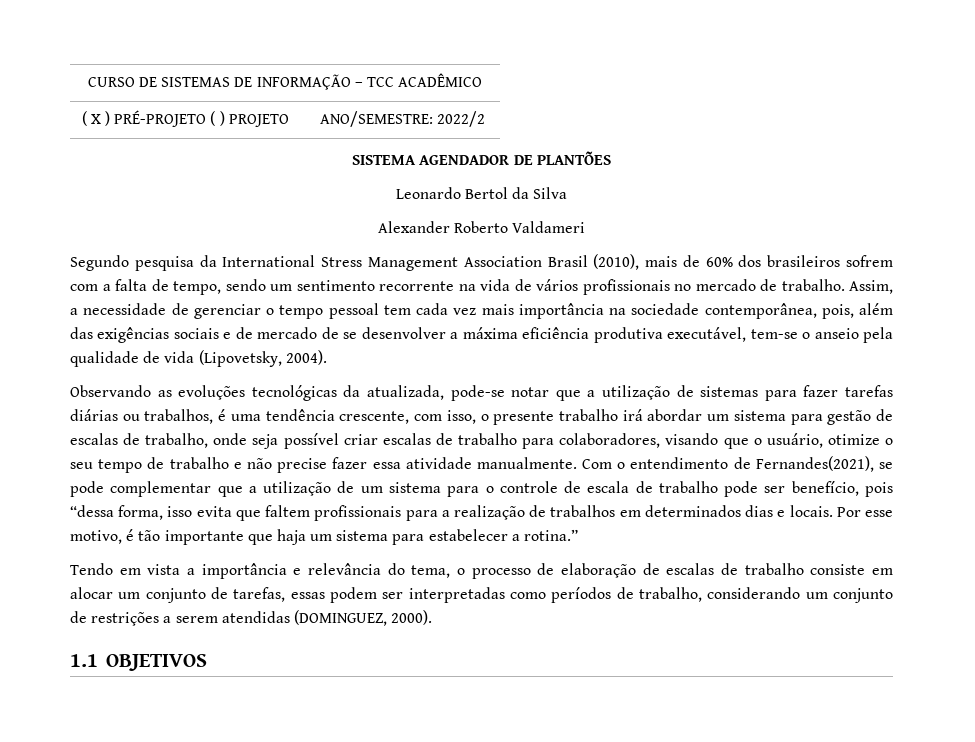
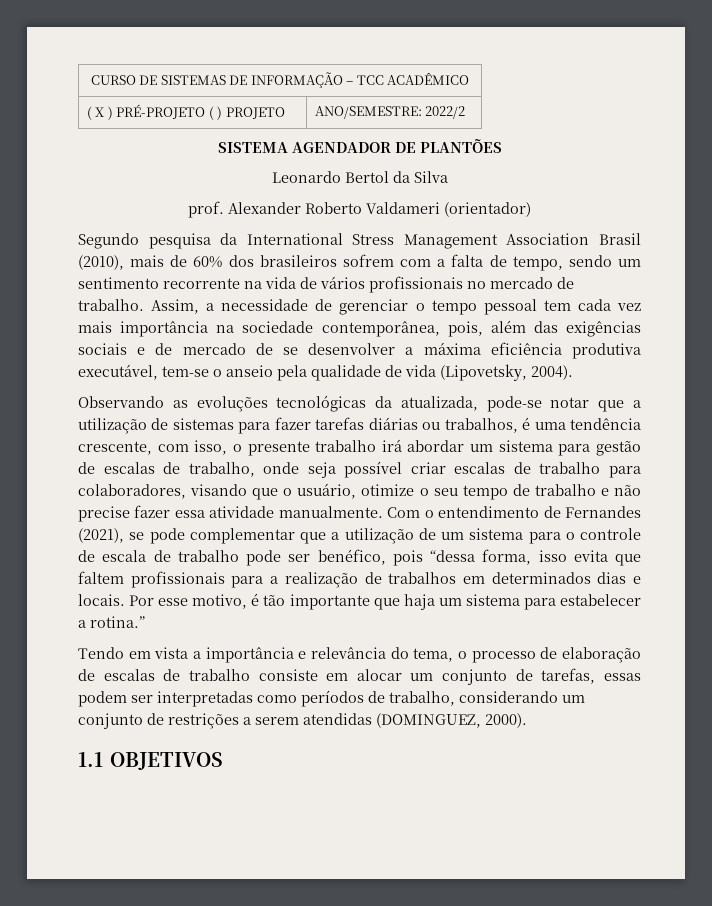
- Alexander Roberto Valdameri
+ prof. Alexander Roberto Valdameri (orientador)
- Com o entendimento de Fernandes(2021), se pode complementar que a utilização de um sistema para o controle de escala de trabalho pode ser benefício, pois “dessa forma, isso evita que faltem profissionais para a realização de trabalhos em determinados dias e locais.
+ Com o entendimento de Fernandes (2021), se pode complementar que a utilização de um sistema para o controle de escala de trabalho pode ser benéfico, pois “dessa forma, isso evita que faltem profissionais para a realização de trabalhos em determinados dias e locais.

